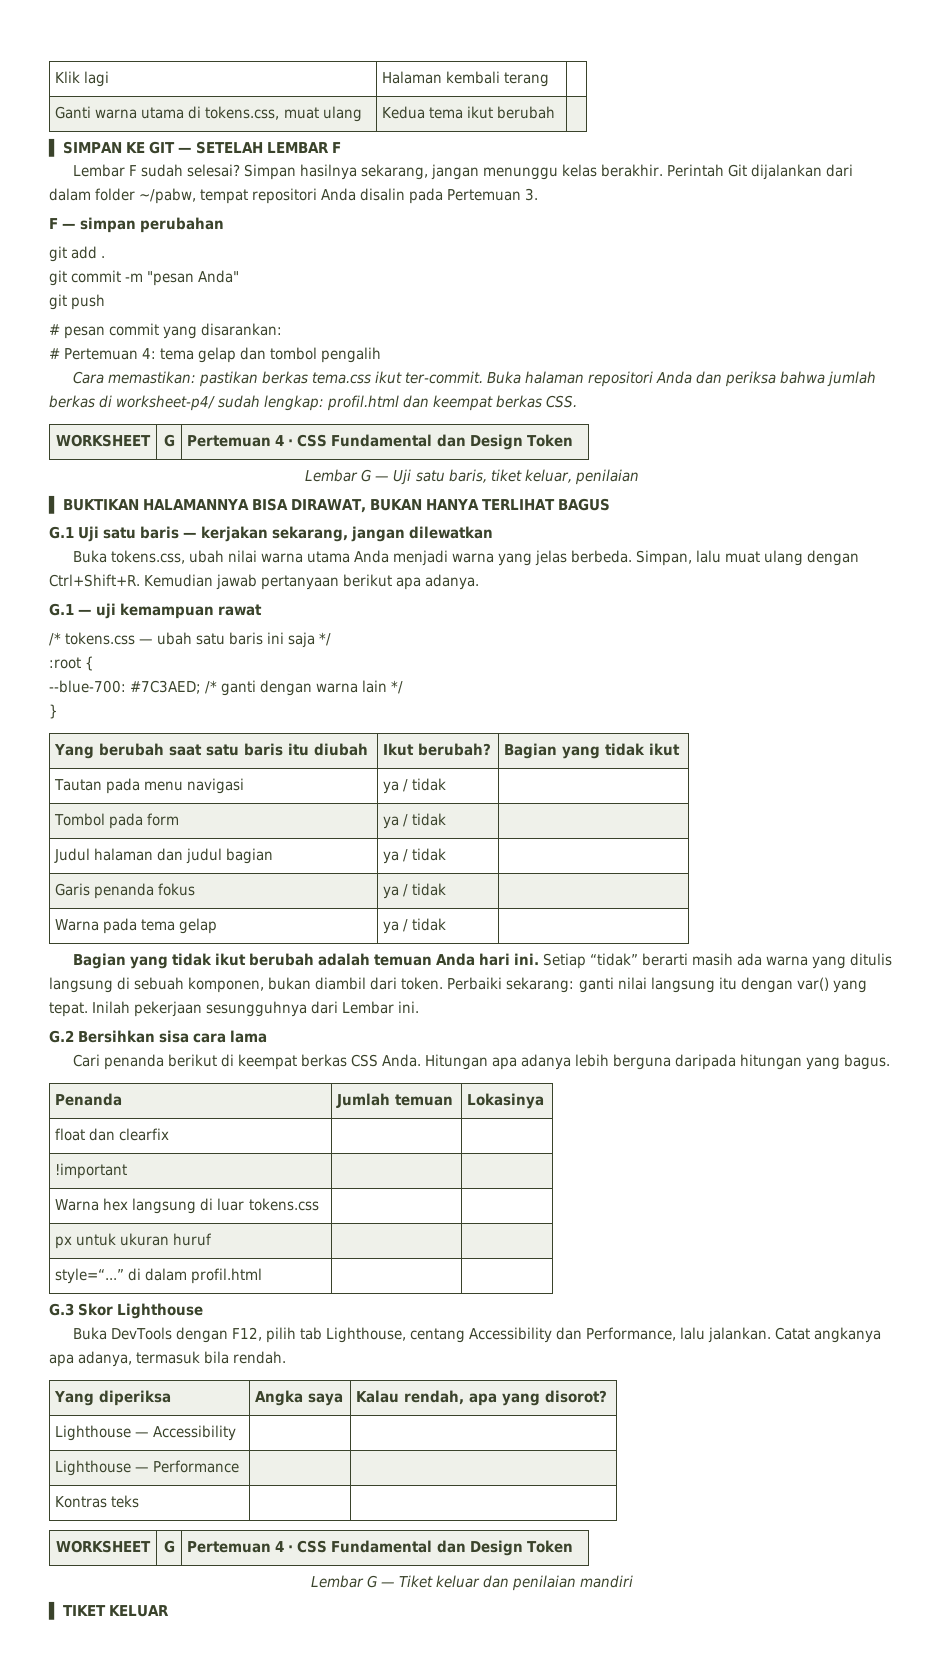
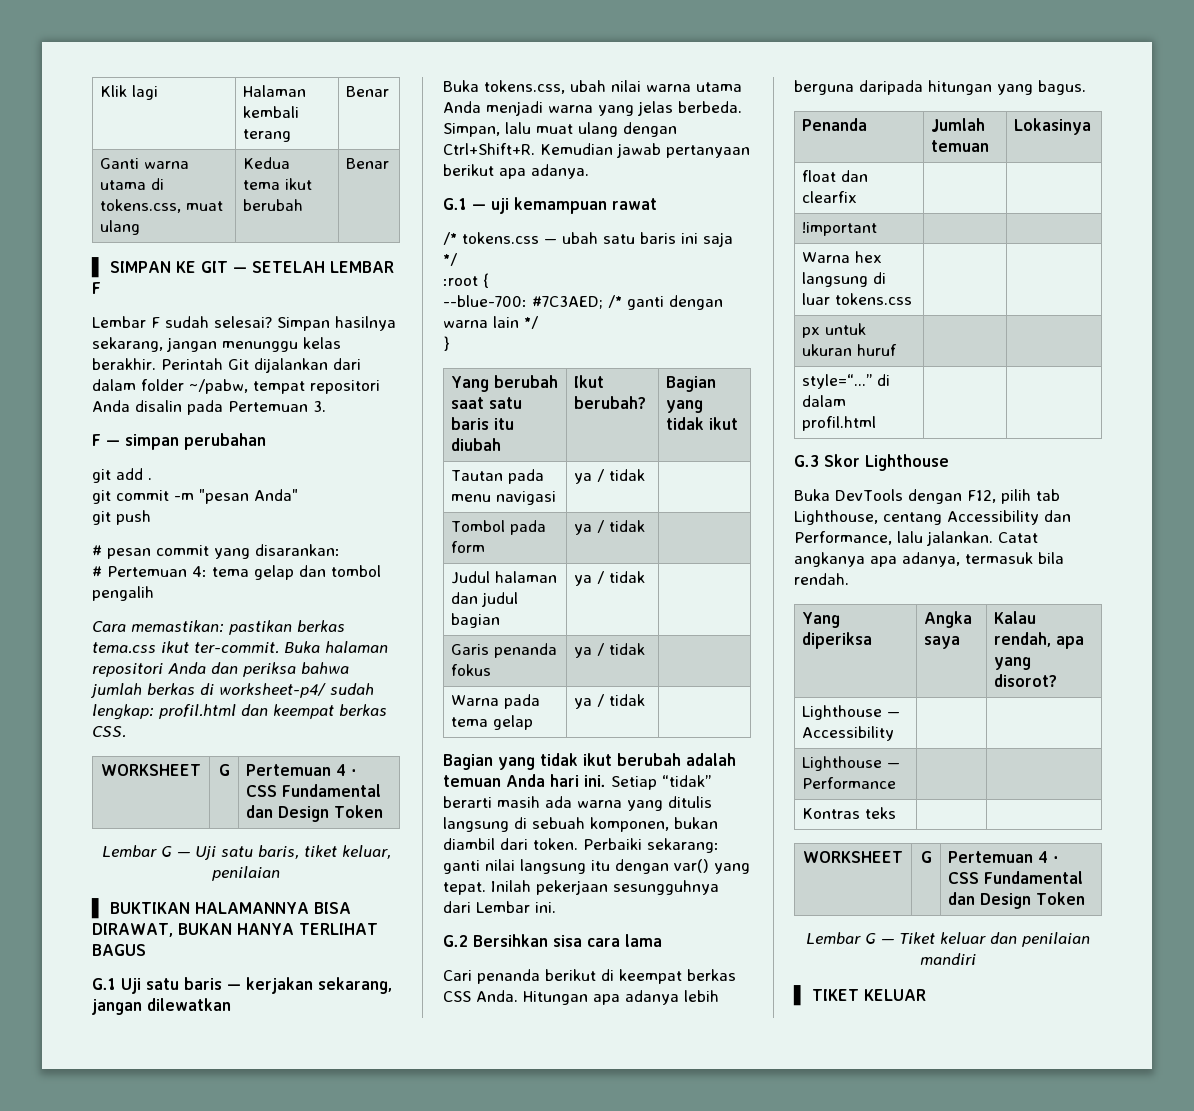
- Klik lagi | Halaman kembali terang |
+ Klik lagi | Halaman kembali terang | Benar
- Ganti warna utama di tokens.css, muat ulang | Kedua tema ikut berubah |
+ Ganti warna utama di tokens.css, muat ulang | Kedua tema ikut berubah | Benar

